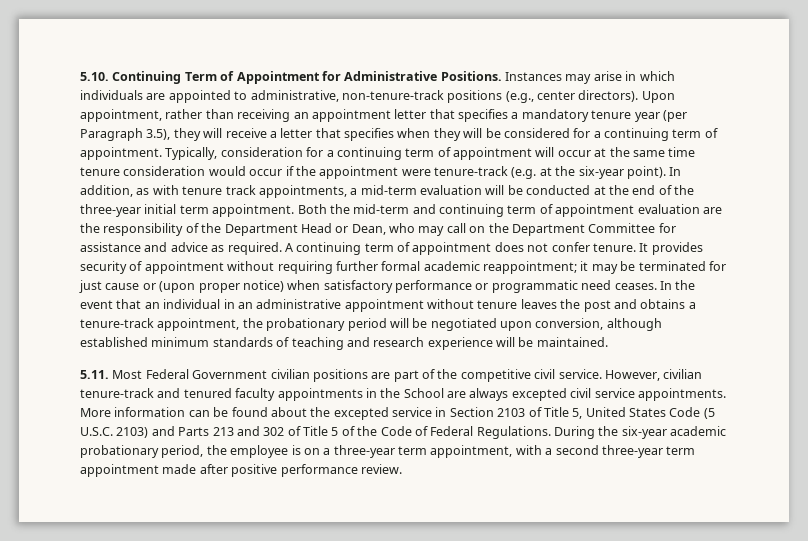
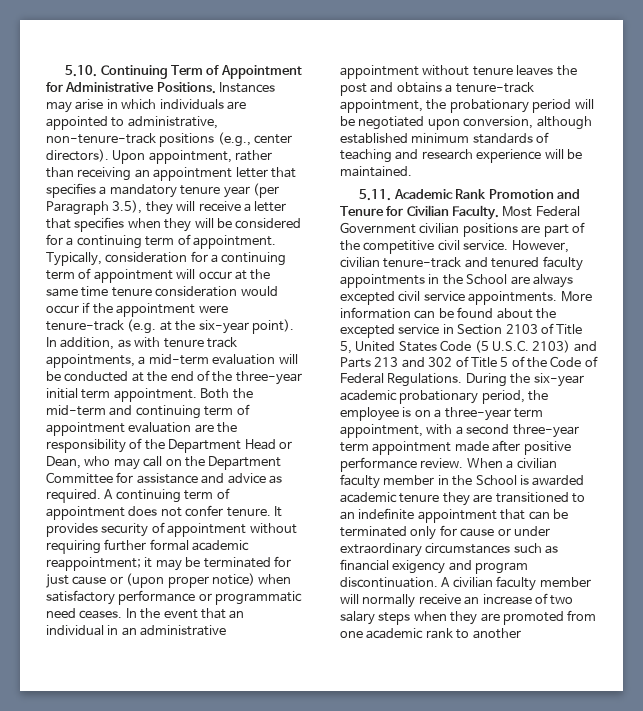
- 5.11. Most Federal Government civilian positions are part of the competitive civil service.
+ 5.11. Academic Rank Promotion and Tenure for Civilian Faculty. Most Federal Government civilian positions are part of the competitive civil service.
+ When a civilian faculty member in the School is awarded academic tenure they are transitioned to an indefinite appointment that can be terminated only for cause or under extraordinary circumstances such as financial exigency and program discontinuation. A civilian faculty member will normally receive an increase of two salary steps when they are promoted from one academic rank to another

